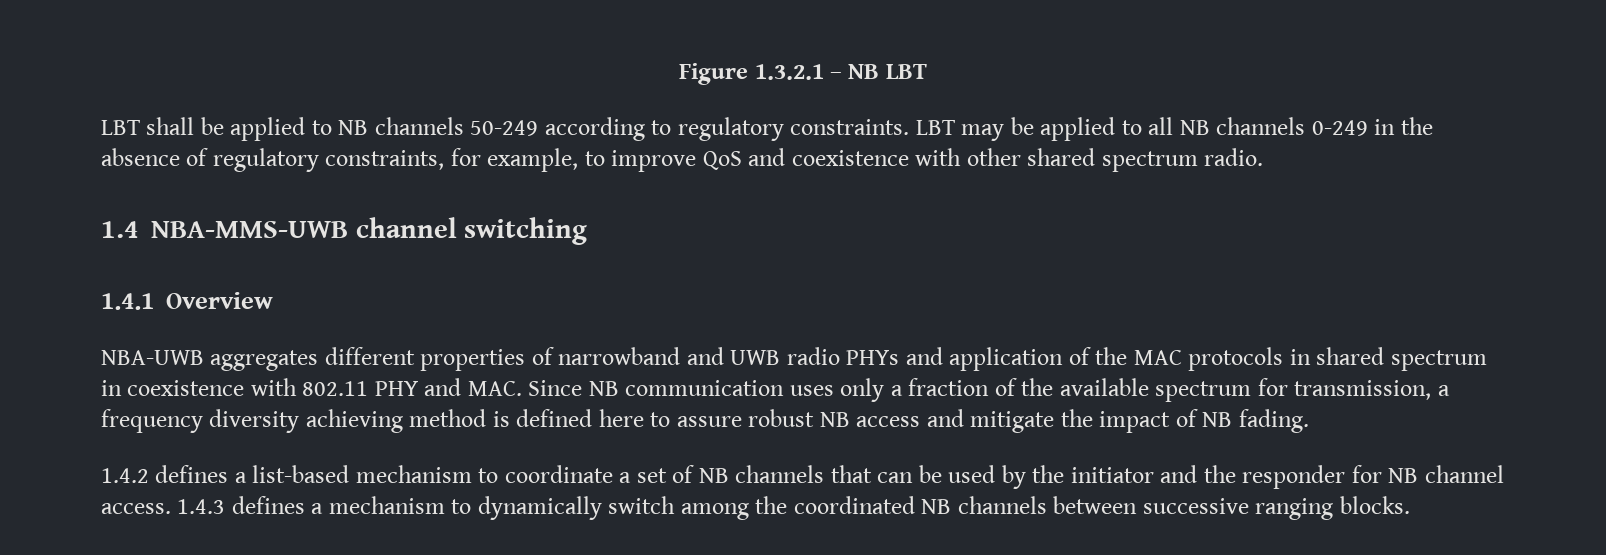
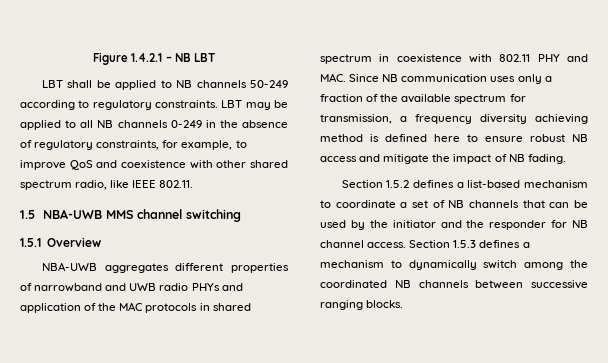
- Figure 1.3.2.1 – NB LBT
+ Figure 1.4.2.1 – NB LBT
- LBT may be applied to all NB channels 0-249 in the absence of regulatory constraints, for example, to improve QoS and coexistence with other shared spectrum radio.
- 1.4 NBA-MMS-UWB channel switching
+ LBT may be applied to all NB channels 0-249 in the absence of regulatory constraints, for example, to improve QoS and coexistence with other shared spectrum radio, like IEEE 802.11.
+ 1.5 NBA-UWB MMS channel switching
- 1.4.1 Overview
+ 1.5.1 Overview
- NBA-UWB aggregates different properties of narrowband and UWB radio PHYs and application of the MAC protocols in shared spectrum in coexistence with 802.11 PHY and MAC. Since NB communication uses only a fraction of the available spectrum for transmission, a frequency diversity achieving method is defined here to assure robust NB access and mitigate the impact of NB fading.
+ NBA-UWB aggregates different properties of narrowband and UWB radio PHYs and application of the MAC protocols in shared spectrum in coexistence with 802.11 PHY and MAC. Since NB communication uses only a fraction of the available spectrum for transmission, a frequency diversity achieving method is defined here to ensure robust NB access and mitigate the impact of NB fading.
- 1.4.2 defines a list-based mechanism to coordinate a set of NB channels that can be used by the initiator and the responder for NB channel access.
+ Section 1.5.2 defines a list-based mechanism to coordinate a set of NB channels that can be used by the initiator and the responder for NB channel access.
- 1.4.3 defines a mechanism to dynamically switch among the coordinated NB channels between successive ranging blocks.
+ Section 1.5.3 defines a mechanism to dynamically switch among the coordinated NB channels between successive ranging blocks.

